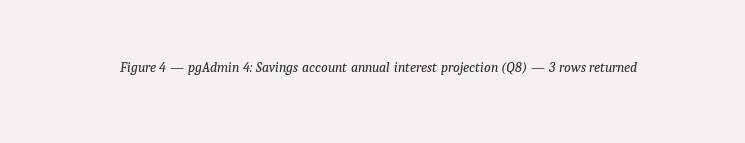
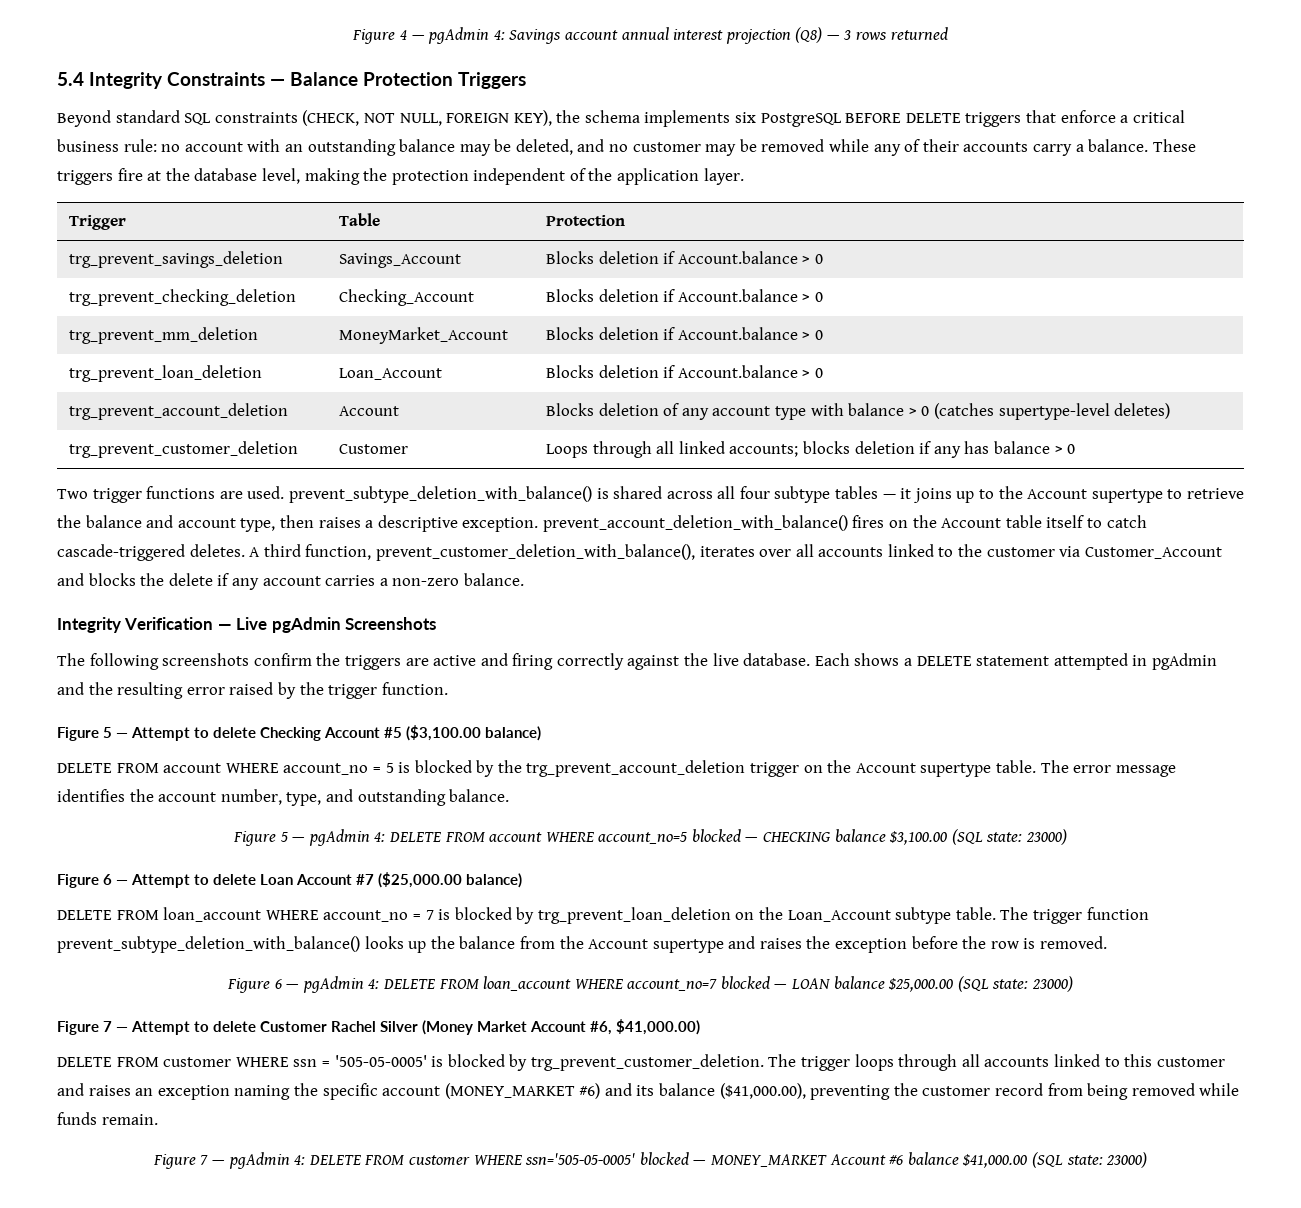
+ 5.4 Integrity Constraints — Balance Protection Triggers
+ Beyond standard SQL constraints (CHECK, NOT NULL, FOREIGN KEY), the schema implements six PostgreSQL BEFORE DELETE triggers that enforce a critical business rule: no account with an outstanding balance may be deleted, and no customer may be removed while any of their accounts carry a balance. These triggers fire at the database level, making the protection independent of the application layer.
+ Trigger | Table | Protection
+ trg_prevent_savings_deletion | Savings_Account | Blocks deletion if Account.balance > 0
+ trg_prevent_checking_deletion | Checking_Account | Blocks deletion if Account.balance > 0
+ trg_prevent_mm_deletion | MoneyMarket_Account | Blocks deletion if Account.balance > 0
+ trg_prevent_loan_deletion | Loan_Account | Blocks deletion if Account.balance > 0
+ trg_prevent_account_deletion | Account | Blocks deletion of any account type with balance > 0 (catches supertype-level deletes)
+ trg_prevent_customer_deletion | Customer | Loops through all linked accounts; blocks deletion if any has balance > 0
+ Two trigger functions are used. prevent_subtype_deletion_with_balance() is shared across all four subtype tables — it joins up to the Account supertype to retrieve the balance and account type, then raises a descriptive exception. prevent_account_deletion_with_balance() fires on the Account table itself to catch cascade-triggered deletes. A third function, prevent_customer_deletion_with_balance(), iterates over all accounts linked to the customer via Customer_Account and blocks the delete if any account carries a non-zero balance.
+ Integrity Verification — Live pgAdmin Screenshots
+ The following screenshots confirm the triggers are active and firing correctly against the live database. Each shows a DELETE statement attempted in pgAdmin and the resulting error raised by the trigger function.
+ Figure 5 — Attempt to delete Checking Account #5 ($3,100.00 balance)
+ DELETE FROM account WHERE account_no = 5 is blocked by the trg_prevent_account_deletion trigger on the Account supertype table. The error message identifies the account number, type, and outstanding balance.
+ Figure 5 — pgAdmin 4: DELETE FROM account WHERE account_no=5 blocked — CHECKING balance $3,100.00 (SQL state: 23000)
+ Figure 6 — Attempt to delete Loan Account #7 ($25,000.00 balance)
+ DELETE FROM loan_account WHERE account_no = 7 is blocked by trg_prevent_loan_deletion on the Loan_Account subtype table. The trigger function prevent_subtype_deletion_with_balance() looks up the balance from the Account supertype and raises the exception before the row is removed.
+ Figure 6 — pgAdmin 4: DELETE FROM loan_account WHERE account_no=7 blocked — LOAN balance $25,000.00 (SQL state: 23000)
+ Figure 7 — Attempt to delete Customer Rachel Silver (Money Market Account #6, $41,000.00)
+ DELETE FROM customer WHERE ssn = '505-05-0005' is blocked by trg_prevent_customer_deletion. The trigger loops through all accounts linked to this customer and raises an exception naming the specific account (MONEY_MARKET #6) and its balance ($41,000.00), preventing the customer record from being removed while funds remain.
+ Figure 7 — pgAdmin 4: DELETE FROM customer WHERE ssn='505-05-0005' blocked — MONEY_MARKET Account #6 balance $41,000.00 (SQL state: 23000)

